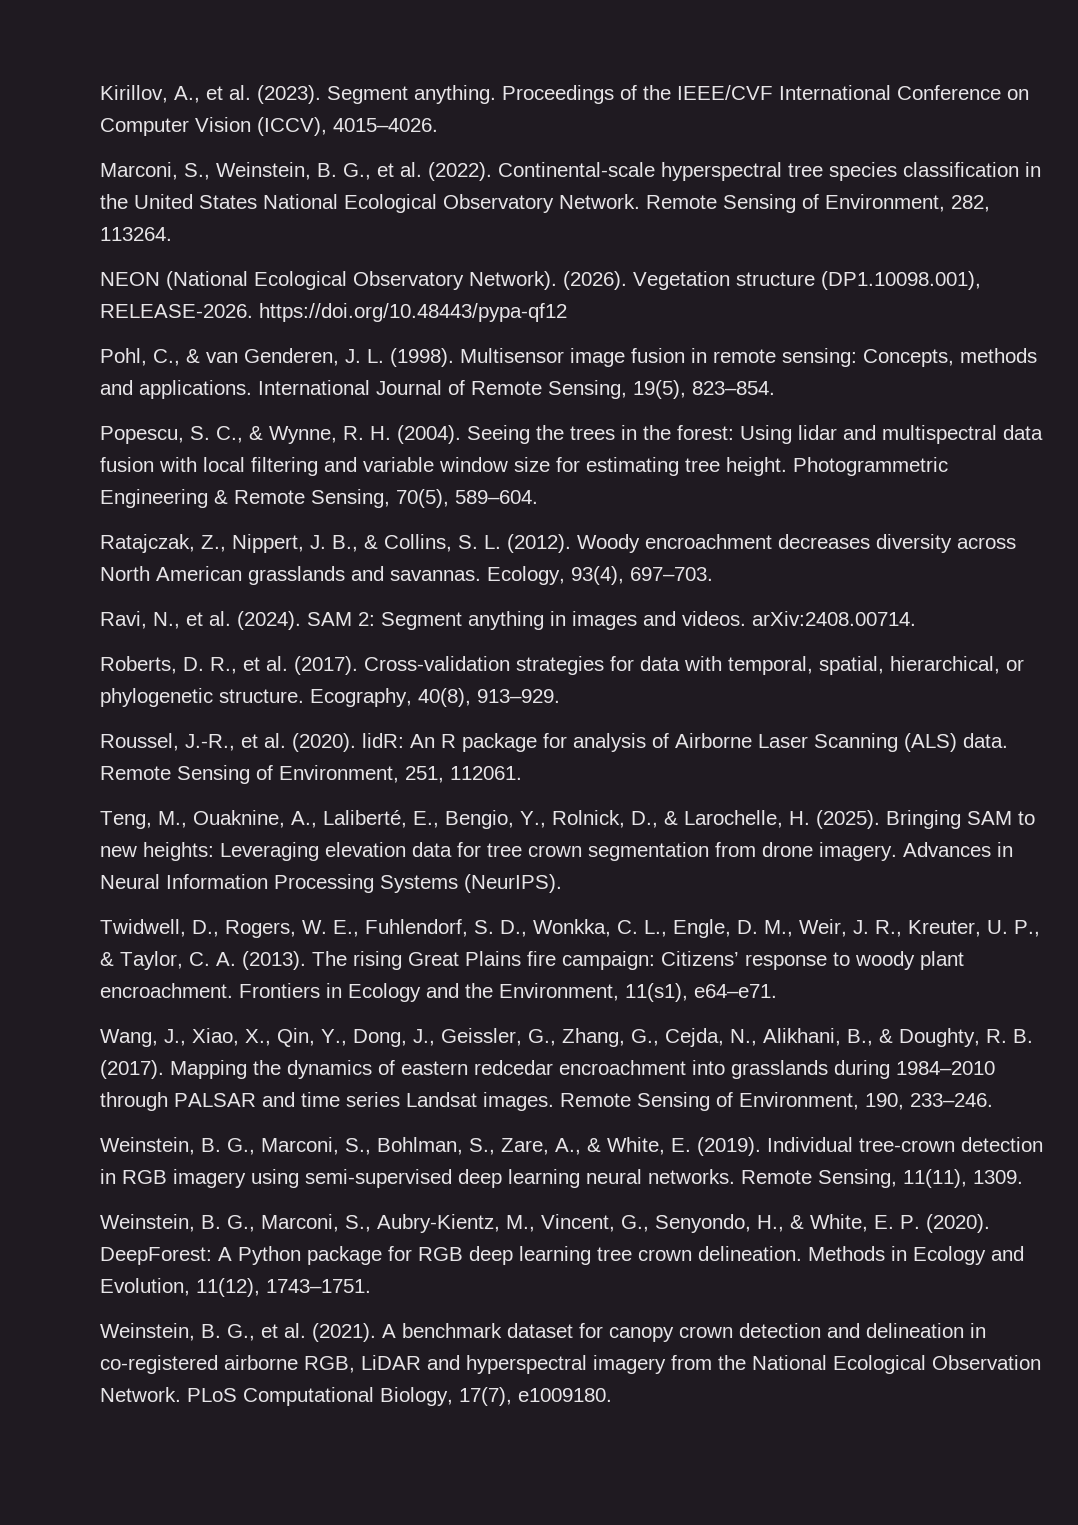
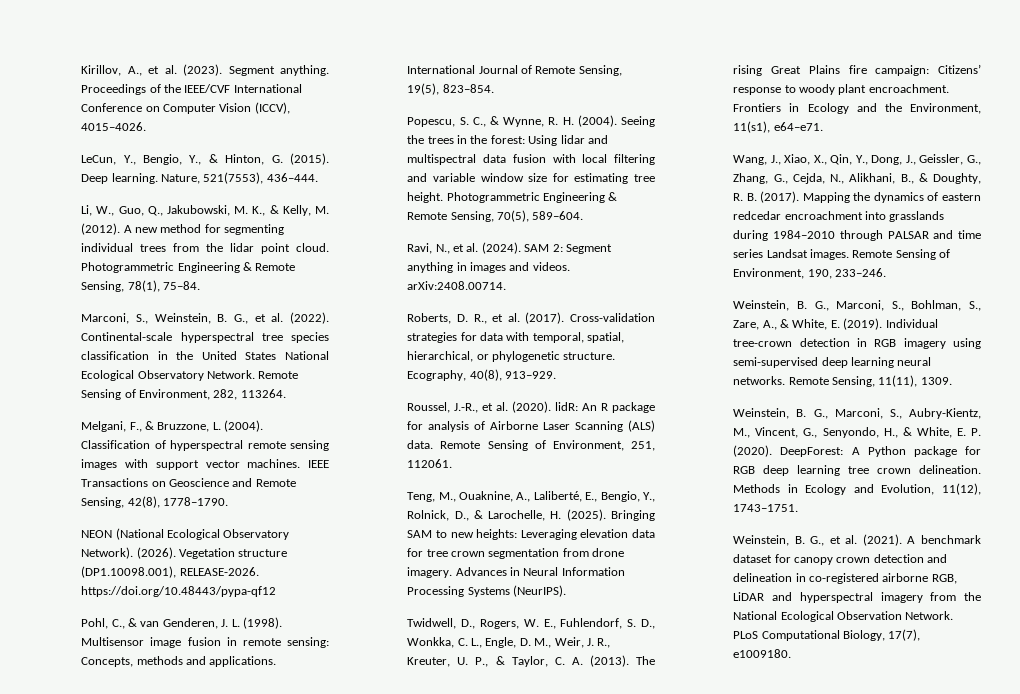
+ LeCun, Y., Bengio, Y., & Hinton, G. (2015). Deep learning. Nature, 521(7553), 436–444.
+ Li, W., Guo, Q., Jakubowski, M. K., & Kelly, M. (2012). A new method for segmenting individual trees from the lidar point cloud. Photogrammetric Engineering & Remote Sensing, 78(1), 75–84.
+ Melgani, F., & Bruzzone, L. (2004). Classification of hyperspectral remote sensing images with support vector machines. IEEE Transactions on Geoscience and Remote Sensing, 42(8), 1778–1790.
- Ratajczak, Z., Nippert, J. B., & Collins, S. L. (2012). Woody encroachment decreases diversity across North American grasslands and savannas. Ecology, 93(4), 697–703.

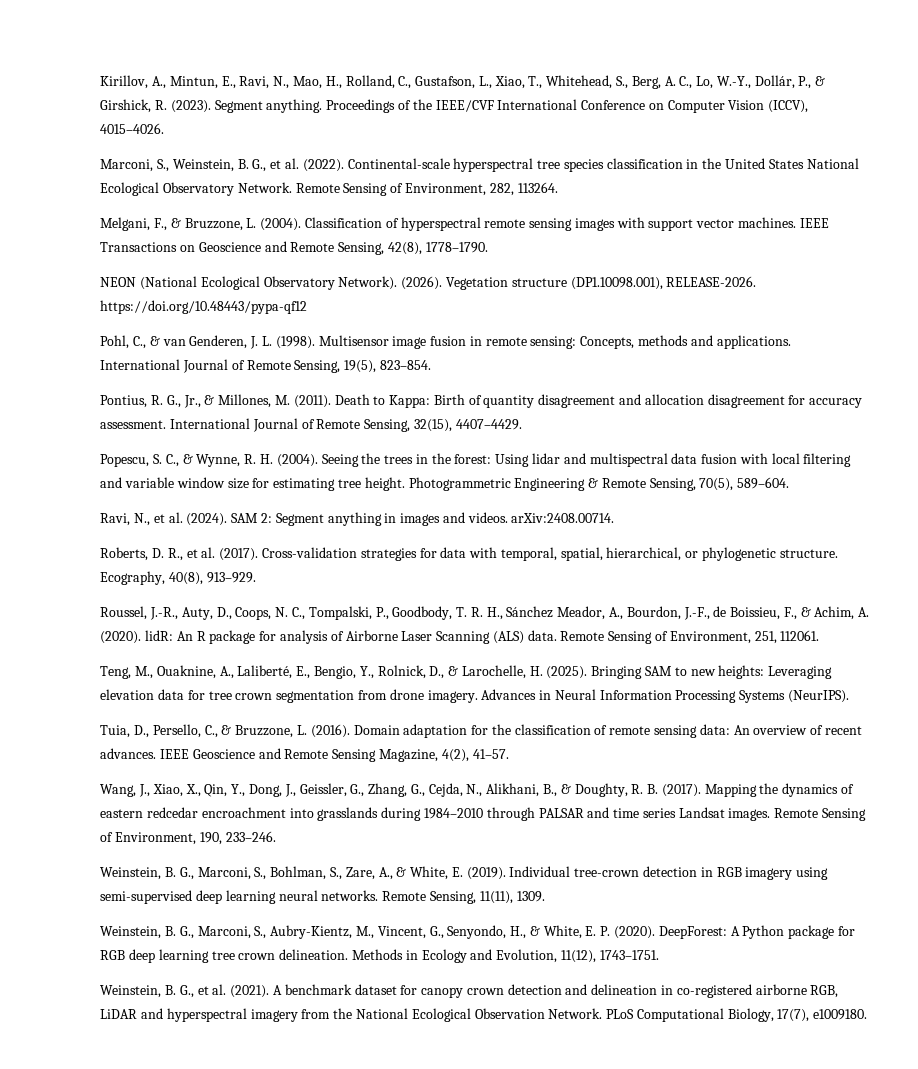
- Kirillov, A., et al. (2023).
+ Kirillov, A., Mintun, E., Ravi, N., Mao, H., Rolland, C., Gustafson, L., Xiao, T., Whitehead, S., Berg, A. C., Lo, W.-Y., Dollár, P., & Girshick, R. (2023).
- LeCun, Y., Bengio, Y., & Hinton, G. (2015). Deep learning. Nature, 521(7553), 436–444.
- Li, W., Guo, Q., Jakubowski, M. K., & Kelly, M. (2012). A new method for segmenting individual trees from the lidar point cloud. Photogrammetric Engineering & Remote Sensing, 78(1), 75–84.
+ Pontius, R. G., Jr., & Millones, M. (2011). Death to Kappa: Birth of quantity disagreement and allocation disagreement for accuracy assessment. International Journal of Remote Sensing, 32(15), 4407–4429.
- Roussel, J.-R., et al. (2020). lidR: An R package for analysis of Airborne Laser Scanning (ALS) data.
+ Roussel, J.-R., Auty, D., Coops, N. C., Tompalski, P., Goodbody, T. R. H., Sánchez Meador, A., Bourdon, J.-F., de Boissieu, F., & Achim, A. (2020). lidR: An R package for analysis of Airborne Laser Scanning (ALS) data.
- Twidwell, D., Rogers, W. E., Fuhlendorf, S. D., Wonkka, C. L., Engle, D. M., Weir, J. R., Kreuter, U. P., & Taylor, C. A. (2013). The rising Great Plains fire campaign: Citizens’ response to woody plant encroachment. Frontiers in Ecology and the Environment, 11(s1), e64–e71.
+ Tuia, D., Persello, C., & Bruzzone, L. (2016). Domain adaptation for the classification of remote sensing data: An overview of recent advances. IEEE Geoscience and Remote Sensing Magazine, 4(2), 41–57.

